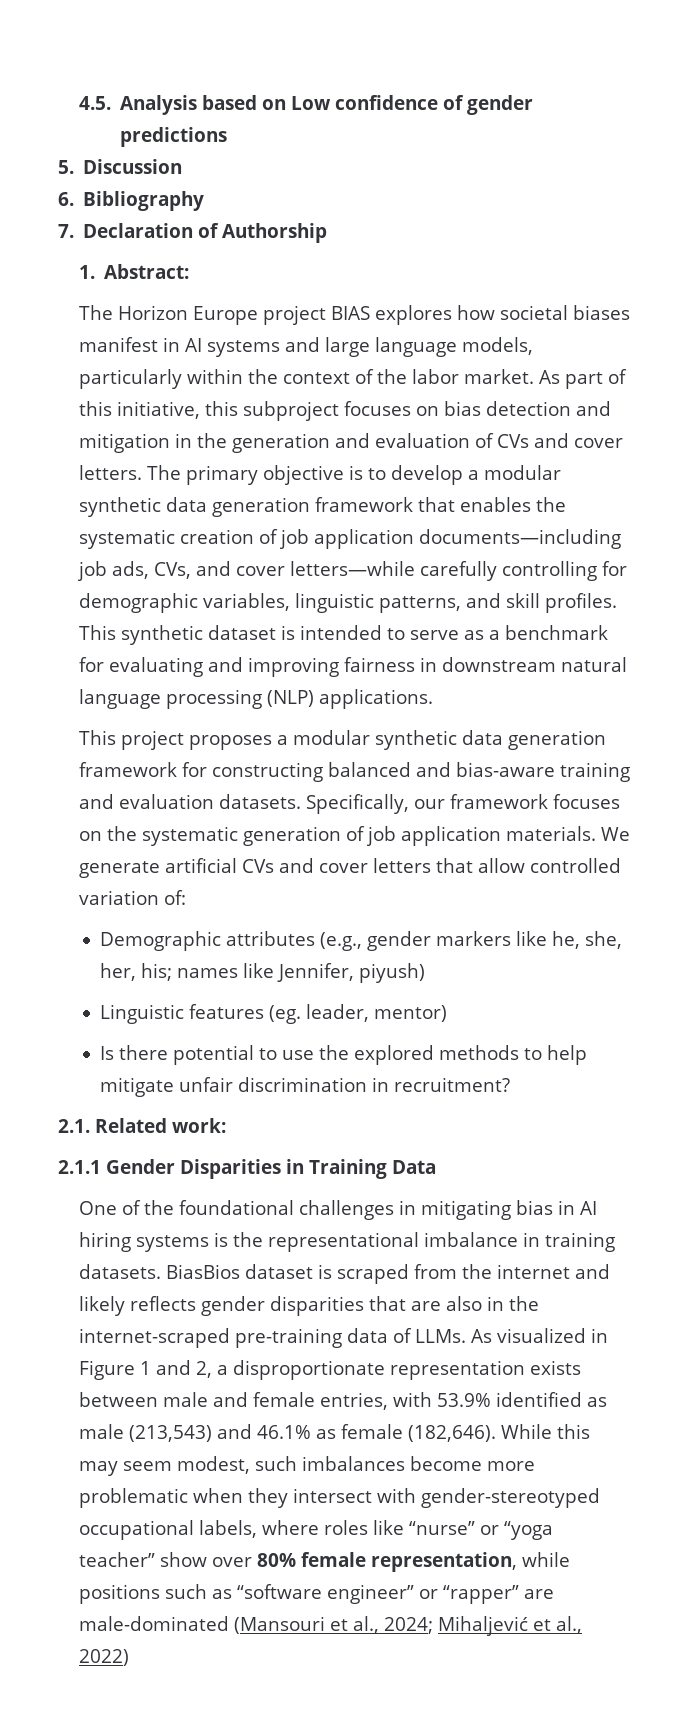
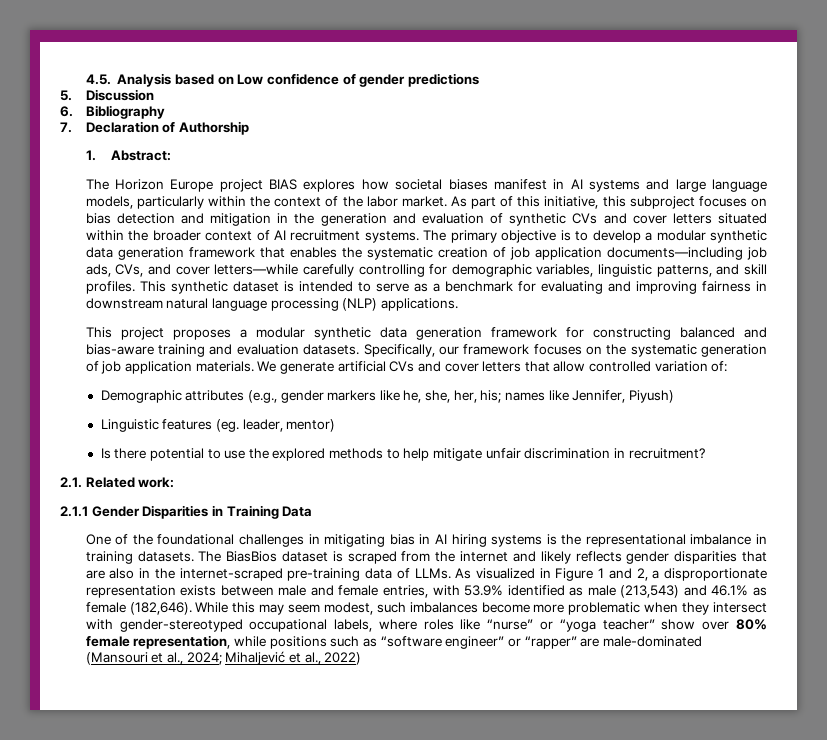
- As part of this initiative, this subproject focuses on bias detection and mitigation in the generation and evaluation of CVs and cover letters.
+ As part of this initiative, this subproject focuses on bias detection and mitigation in the generation and evaluation of synthetic CVs and cover letters situated within the broader context of AI recruitment systems.
- Demographic attributes (e.g., gender markers like he, she, her, his; names like Jennifer, piyush)
+ Demographic attributes (e.g., gender markers like he, she, her, his; names like Jennifer, Piyush)
- BiasBios dataset is scraped from the internet and likely reflects gender disparities that are also in the internet-scraped pre-training data of LLMs.
+ The BiasBios dataset is scraped from the internet and likely reflects gender disparities that are also in the internet-scraped pre-training data of LLMs.

